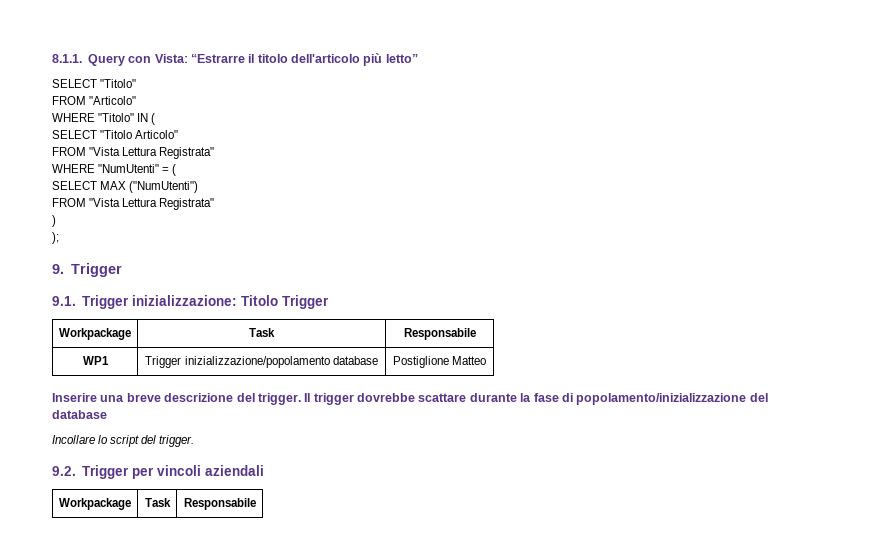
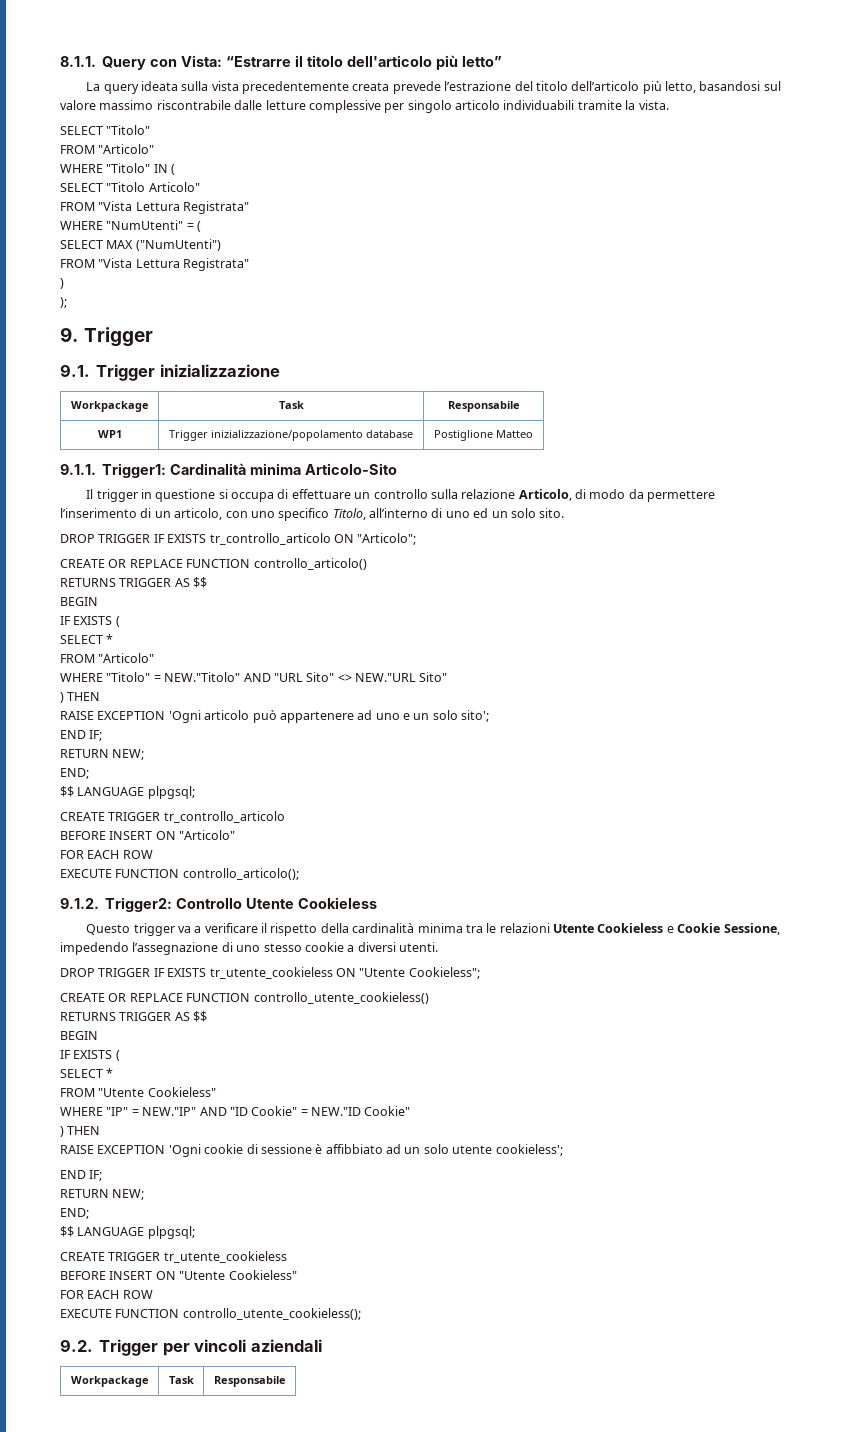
+ La query ideata sulla vista precedentemente creata prevede l’estrazione del titolo dell’articolo più letto, basandosi sul valore massimo riscontrabile dalle letture complessive per singolo articolo individuabili tramite la vista.
- 9.1. Trigger inizializzazione: Titolo Trigger
+ 9.1. Trigger inizializzazione
- Inserire una breve descrizione del trigger. Il trigger dovrebbe scattare durante la fase di popolamento/inizializzazione del database
- Incollare lo script del trigger.
+ 9.1.1. Trigger1: Cardinalità minima Articolo-Sito
+ Il trigger in questione si occupa di effettuare un controllo sulla relazione Articolo, di modo da permettere l’inserimento di un articolo, con uno specifico Titolo, all’interno di uno ed un solo sito.
+ DROP TRIGGER IF EXISTS tr_controllo_articolo ON "Articolo";
+ CREATE OR REPLACE FUNCTION controllo_articolo()
+ RETURNS TRIGGER AS $$
+ BEGIN
+ IF EXISTS (
+ SELECT *
+ FROM "Articolo"
+ WHERE "Titolo" = NEW."Titolo" AND "URL Sito" <> NEW."URL Sito"
+ ) THEN
+ RAISE EXCEPTION 'Ogni articolo può appartenere ad uno e un solo sito';
+ END IF;
+ RETURN NEW;
+ END;
+ $$ LANGUAGE plpgsql;
+ CREATE TRIGGER tr_controllo_articolo
+ BEFORE INSERT ON "Articolo"
+ FOR EACH ROW
+ EXECUTE FUNCTION controllo_articolo();
+ 9.1.2. Trigger2: Controllo Utente Cookieless
+ Questo trigger va a verificare il rispetto della cardinalità minima tra le relazioni Utente Cookieless e Cookie Sessione, impedendo l’assegnazione di uno stesso cookie a diversi utenti.
+ DROP TRIGGER IF EXISTS tr_utente_cookieless ON "Utente Cookieless";
+ CREATE OR REPLACE FUNCTION controllo_utente_cookieless()
+ RETURNS TRIGGER AS $$
+ BEGIN
+ IF EXISTS (
+ SELECT *
+ FROM "Utente Cookieless"
+ WHERE "IP" = NEW."IP" AND "ID Cookie" = NEW."ID Cookie"
+ ) THEN
+ RAISE EXCEPTION 'Ogni cookie di sessione è affibbiato ad un solo utente cookieless';
+ END IF;
+ RETURN NEW;
+ END;
+ $$ LANGUAGE plpgsql;
+ CREATE TRIGGER tr_utente_cookieless
+ BEFORE INSERT ON "Utente Cookieless"
+ FOR EACH ROW
+ EXECUTE FUNCTION controllo_utente_cookieless();

